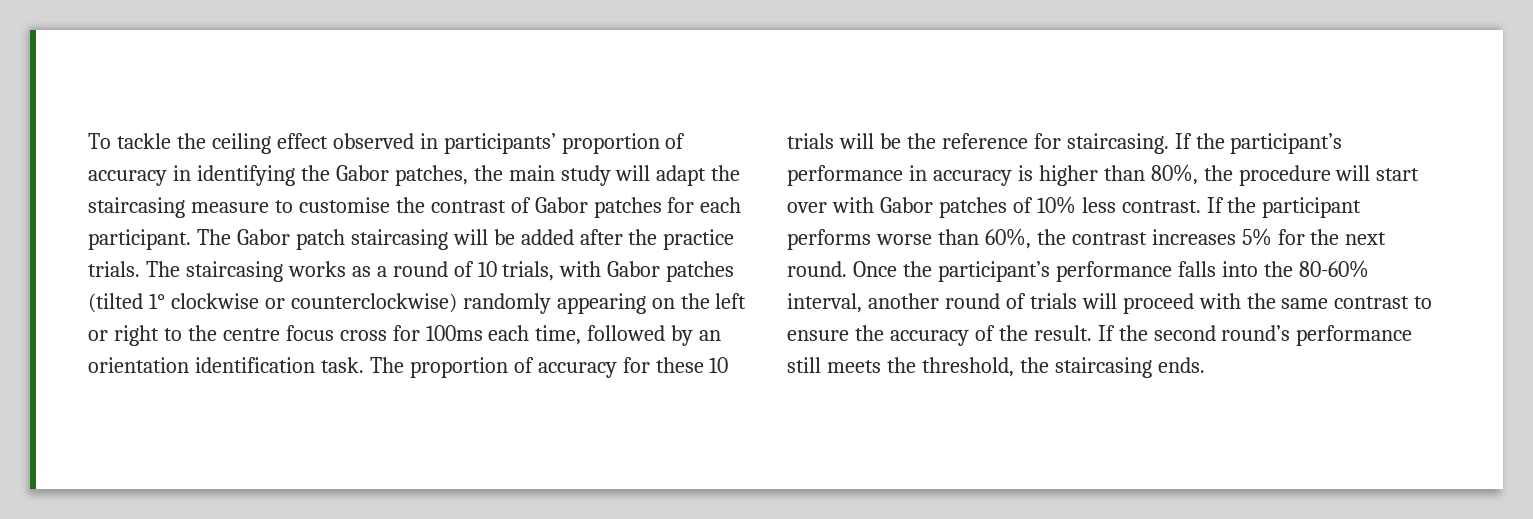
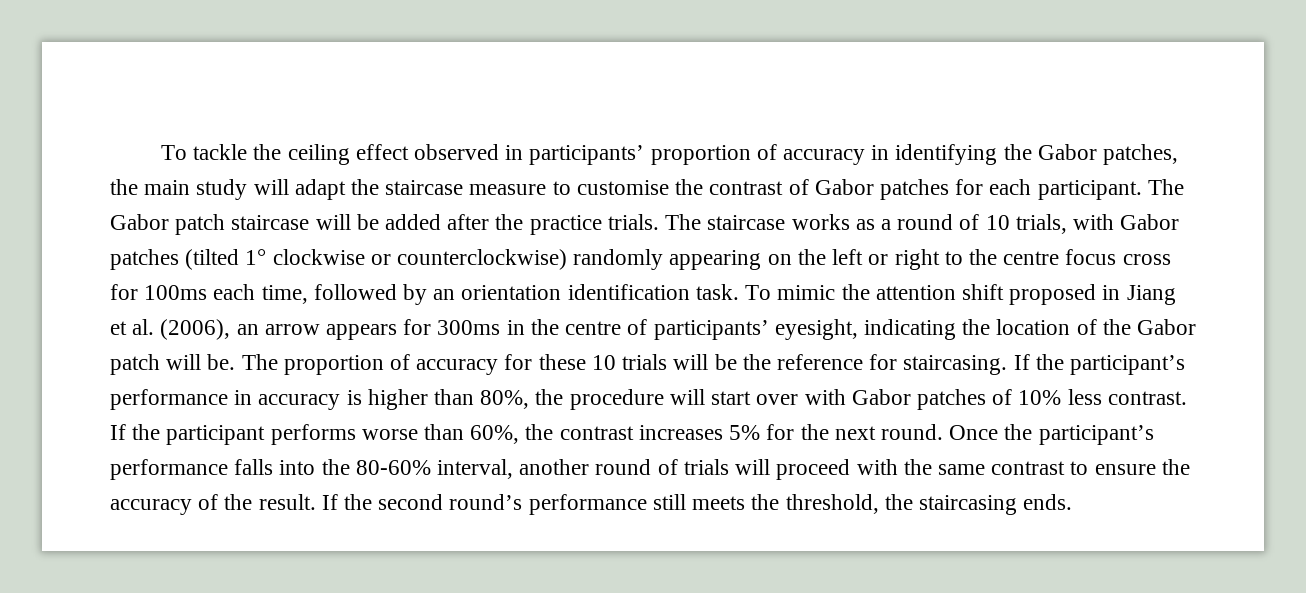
- To tackle the ceiling effect observed in participants’ proportion of accuracy in identifying the Gabor patches, the main study will adapt the staircasing measure to customise the contrast of Gabor patches for each participant.
+ To tackle the ceiling effect observed in participants’ proportion of accuracy in identifying the Gabor patches, the main study will adapt the staircase measure to customise the contrast of Gabor patches for each participant.
- The Gabor patch staircasing will be added after the practice trials.
+ The Gabor patch staircase will be added after the practice trials.
- The staircasing works as a round of 10 trials, with Gabor patches (tilted 1° clockwise or counterclockwise) randomly appearing on the left or right to the centre focus cross for 100ms each time, followed by an orientation identification task.
+ The staircase works as a round of 10 trials, with Gabor patches (tilted 1° clockwise or counterclockwise) randomly appearing on the left or right to the centre focus cross for 100ms each time, followed by an orientation identification task.
+ To mimic the attention shift proposed in Jiang et al. (2006), an arrow appears for 300ms in the centre of participants’ eyesight, indicating the location of the Gabor patch will be.

